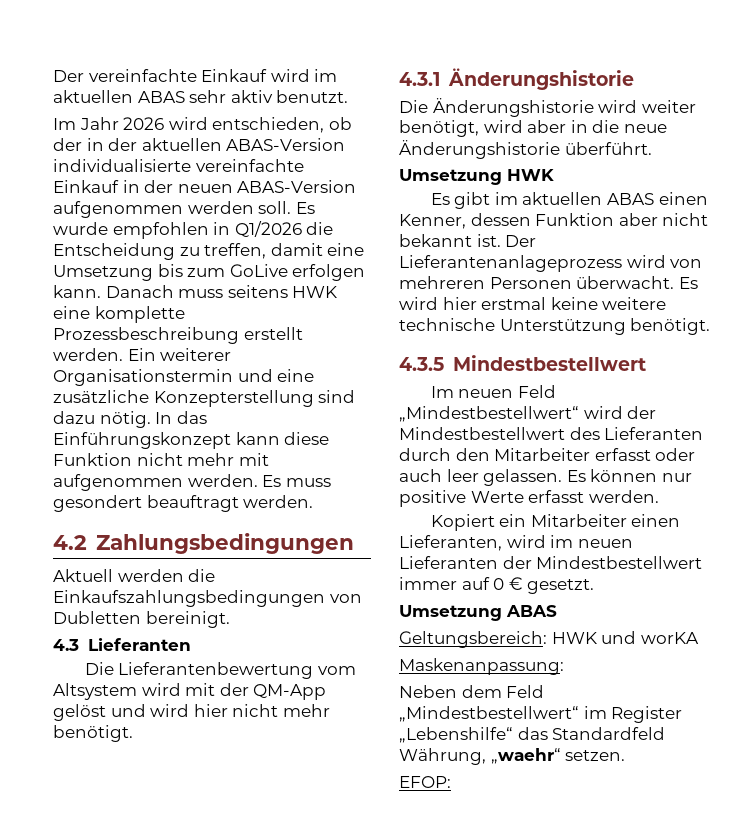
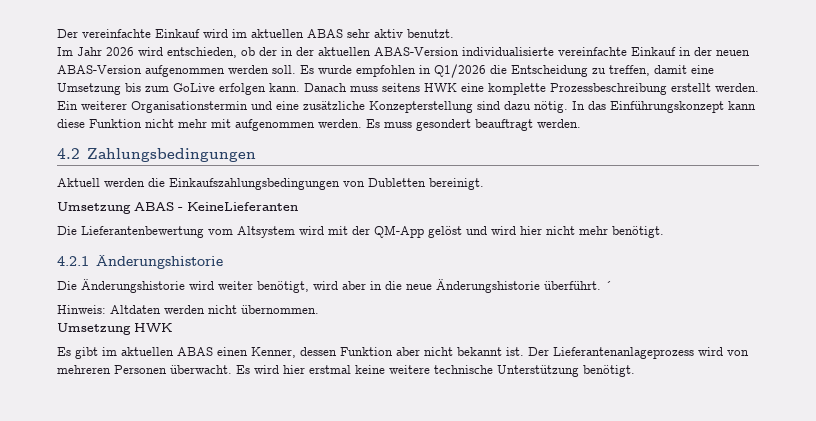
- 4.3 Lieferanten
+ Umsetzung ABAS - KeineLieferanten
- 4.3.1 Änderungshistorie
+ 4.2.1 Änderungshistorie
+ ´
+ Hinweis: Altdaten werden nicht übernommen.
- 4.3.5 Mindestbestellwert
- Im neuen Feld „Mindestbestellwert“ wird der Mindestbestellwert des Lieferanten durch den Mitarbeiter erfasst oder auch leer gelassen. Es können nur positive Werte erfasst werden.
- Kopiert ein Mitarbeiter einen Lieferanten, wird im neuen Lieferanten der Mindestbestellwert immer auf 0 € gesetzt.
- Umsetzung ABAS
- Geltungsbereich: HWK und worKA
- Maskenanpassung:
- Neben dem Feld „Mindestbestellwert“ im Register „Lebenshilfe“ das Standardfeld Währung, „waehr“ setzen.
- EFOP:

